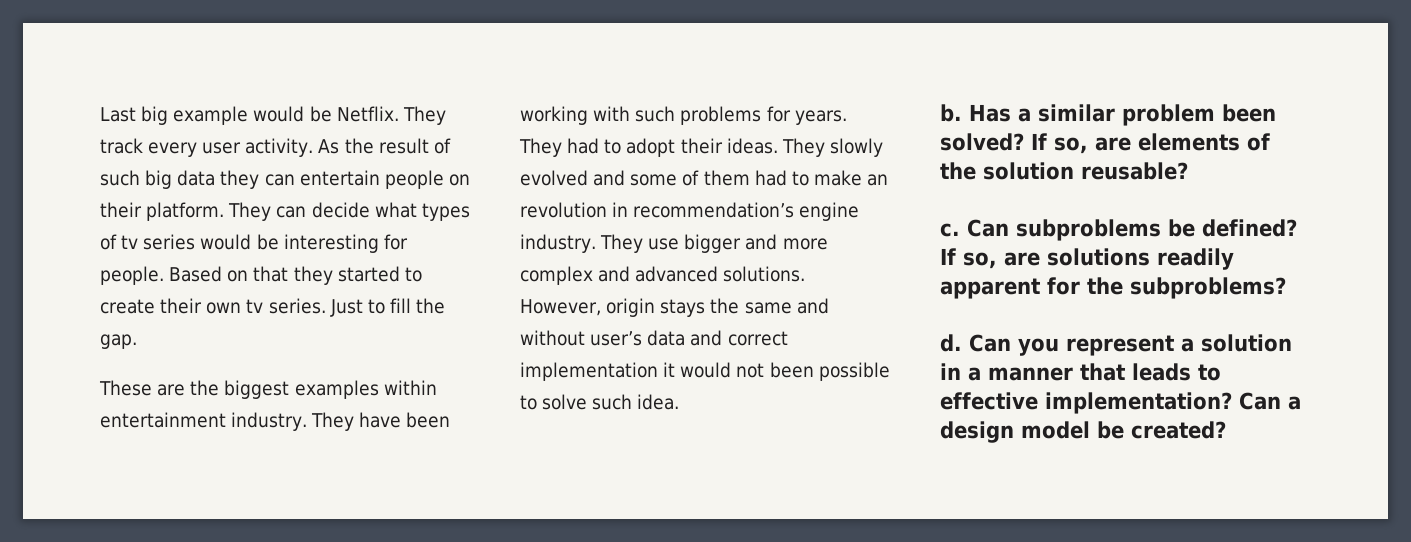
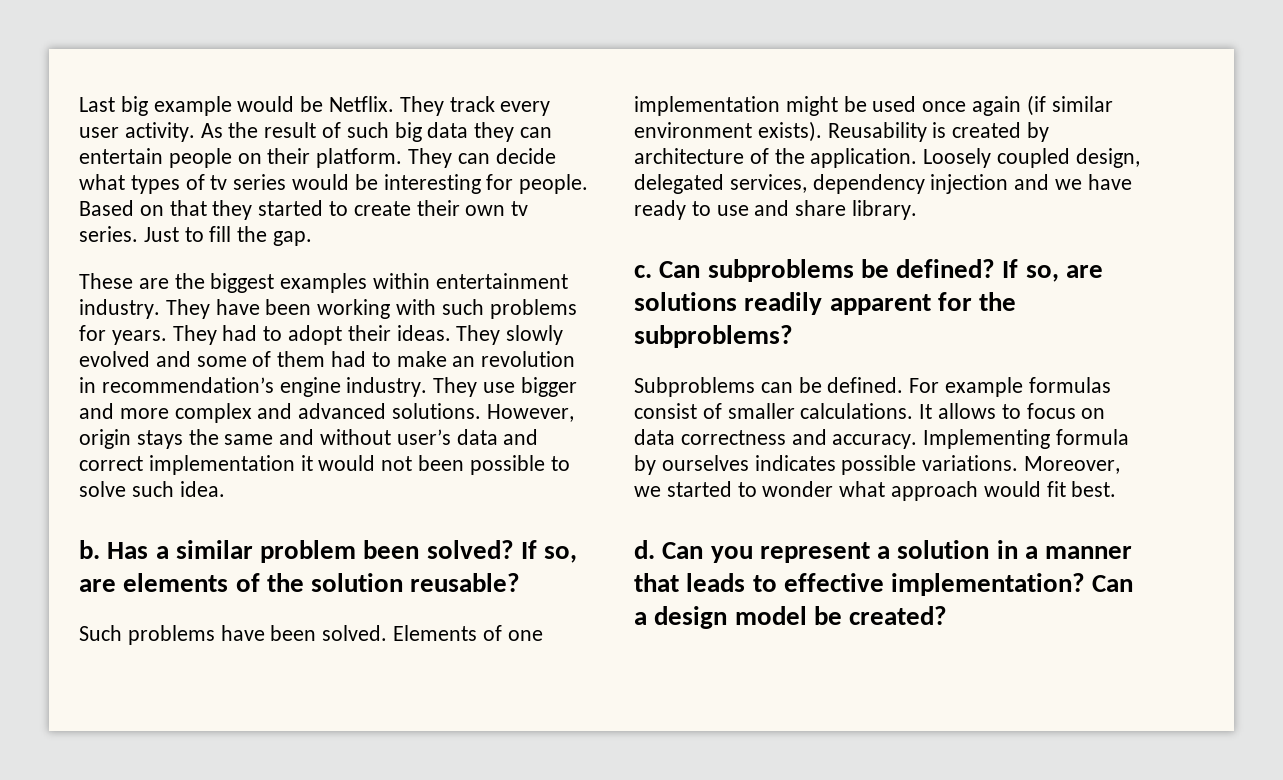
+ Such problems have been solved. Elements of one implementation might be used once again (if similar environment exists). Reusability is created by architecture of the application. Loosely coupled design, delegated services, dependency injection and we have ready to use and share library.
+ Subproblems can be defined. For example formulas consist of smaller calculations. It allows to focus on data correctness and accuracy. Implementing formula by ourselves indicates possible variations. Moreover, we started to wonder what approach would fit best.

